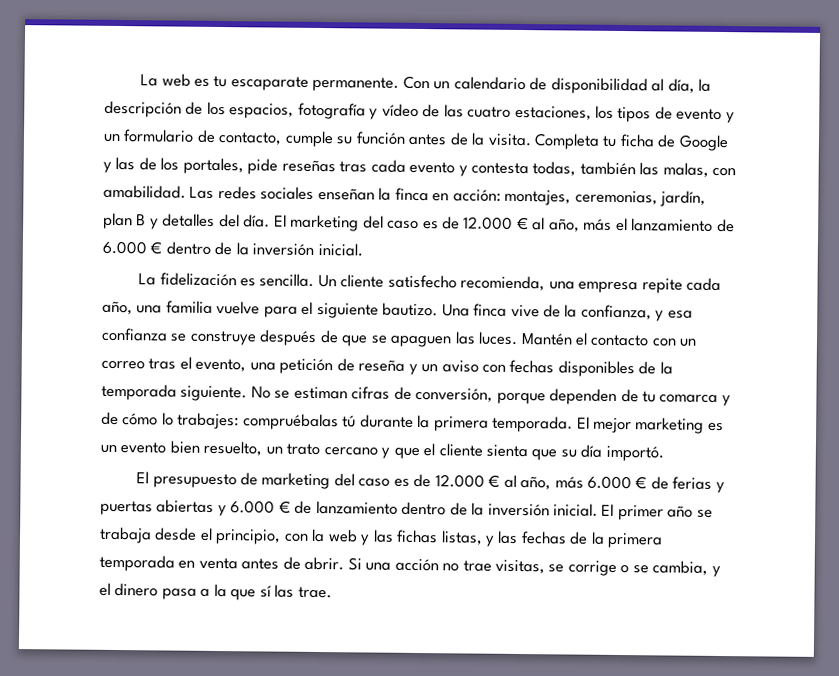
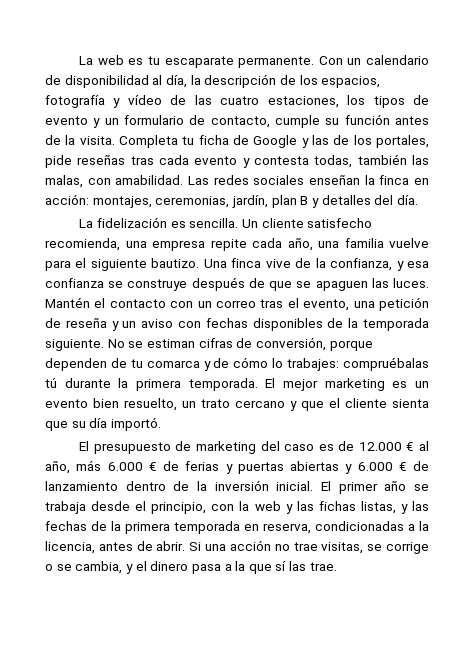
- El marketing del caso es de 12.000 € al año, más el lanzamiento de 6.000 € dentro de la inversión inicial.
- El primer año se trabaja desde el principio, con la web y las fichas listas, y las fechas de la primera temporada en venta antes de abrir.
+ El primer año se trabaja desde el principio, con la web y las fichas listas, y las fechas de la primera temporada en reserva, condicionadas a la licencia, antes de abrir.

